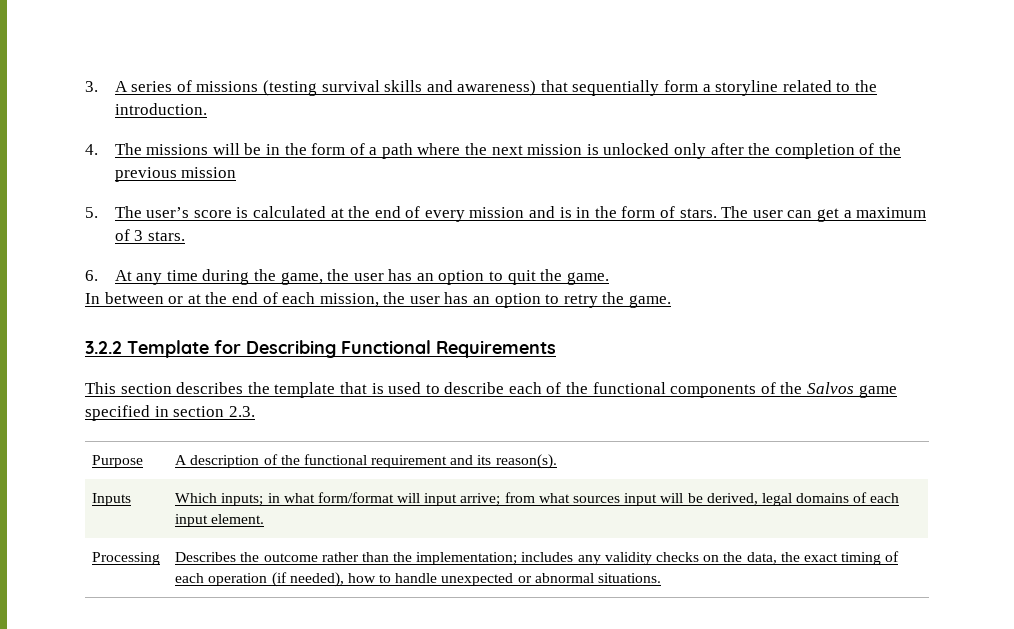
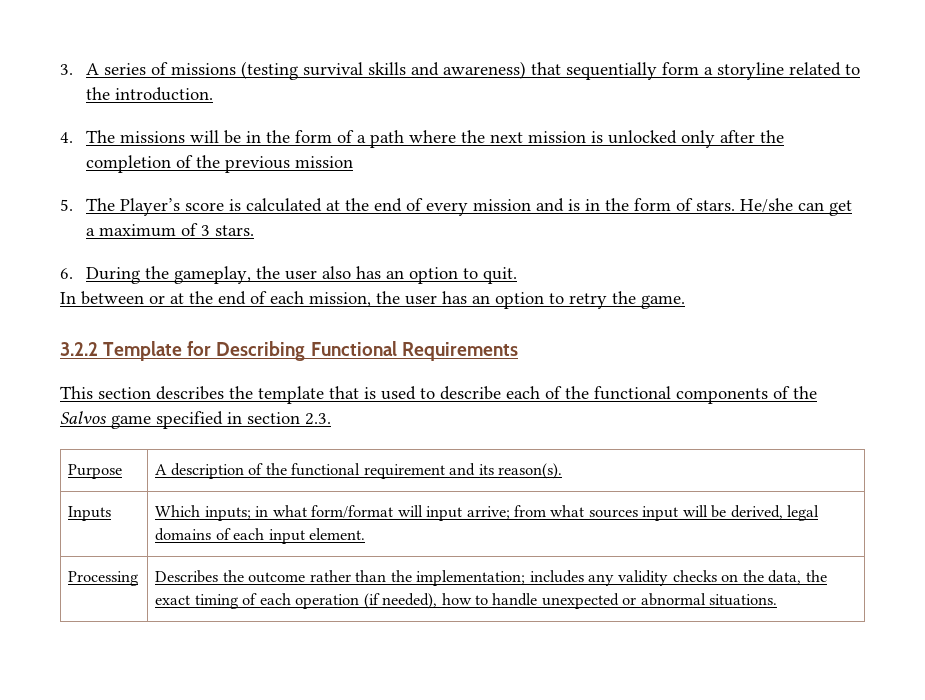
- 5. The user’s score is calculated at the end of every mission and is in the form of stars.
+ 5. The Player’s score is calculated at the end of every mission and is in the form of stars.
- The user can get a maximum of 3 stars.
+ He/she can get a maximum of 3 stars.
- 6. At any time during the game, the user has an option to quit the game.
+ 6. During the gameplay, the user also has an option to quit.

